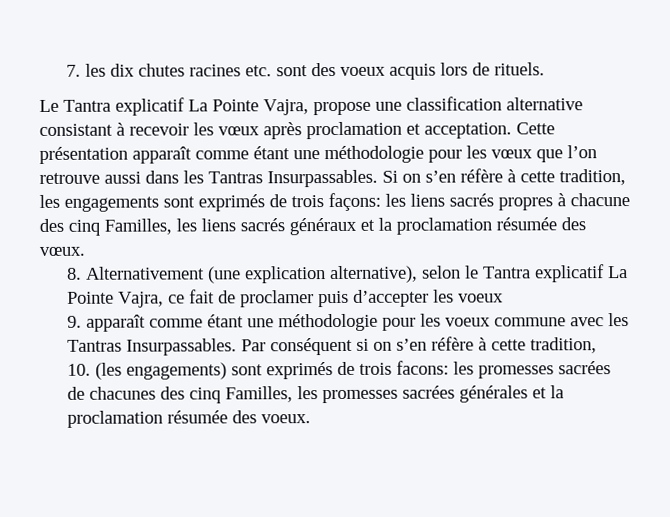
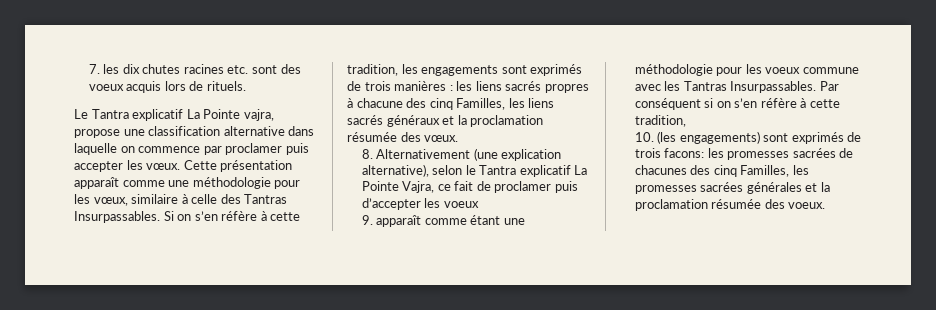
- Le Tantra explicatif La Pointe Vajra, propose une classification alternative consistant à recevoir les vœux après proclamation et acceptation.
+ Le Tantra explicatif La Pointe vajra, propose une classification alternative dans laquelle on commence par proclamer puis accepter les vœux.
- Cette présentation apparaît comme étant une méthodologie pour les vœux que l’on retrouve aussi dans les Tantras Insurpassables.
+ Cette présentation apparaît comme une méthodologie pour les vœux, similaire à celle des Tantras Insurpassables.
- Si on s’en réfère à cette tradition, les engagements sont exprimés de trois façons: les liens sacrés propres à chacune des cinq Familles, les liens sacrés généraux et la proclamation résumée des vœux.
+ Si on s’en réfère à cette tradition, les engagements sont exprimés de trois manières : les liens sacrés propres à chacune des cinq Familles, les liens sacrés généraux et la proclamation résumée des vœux.

